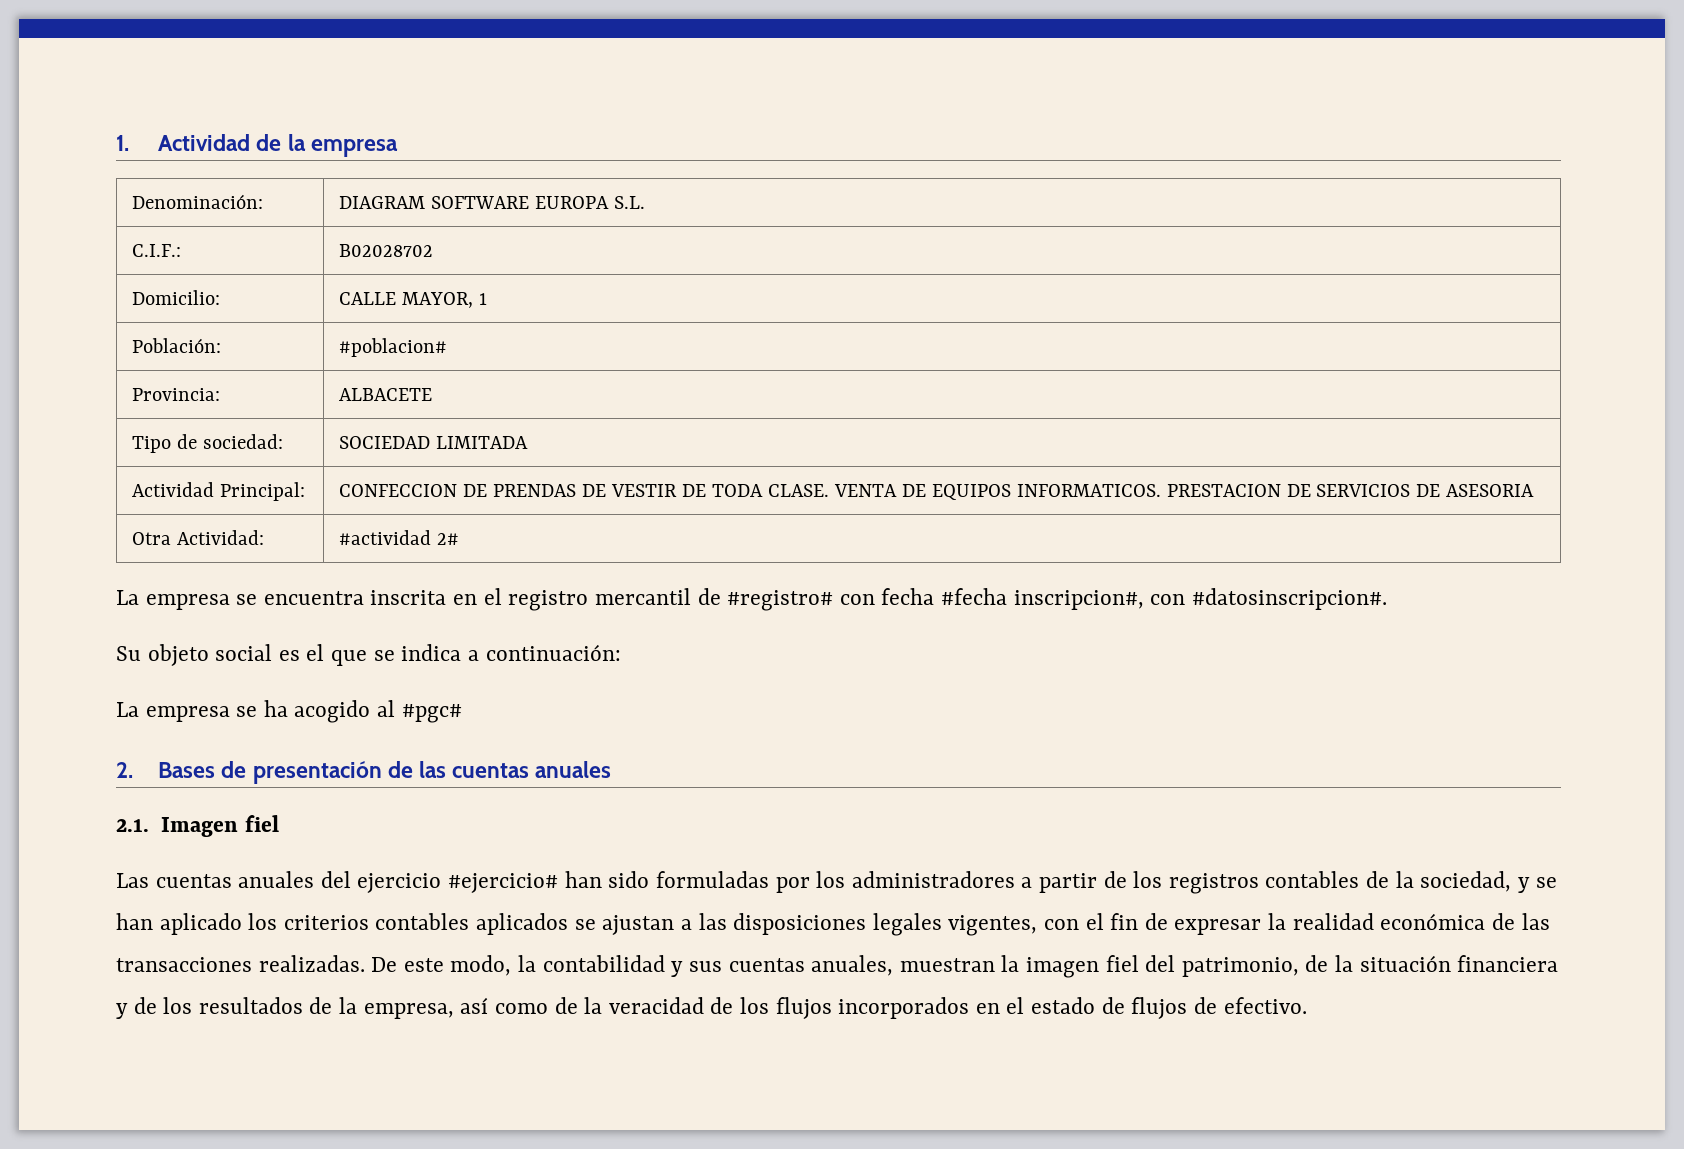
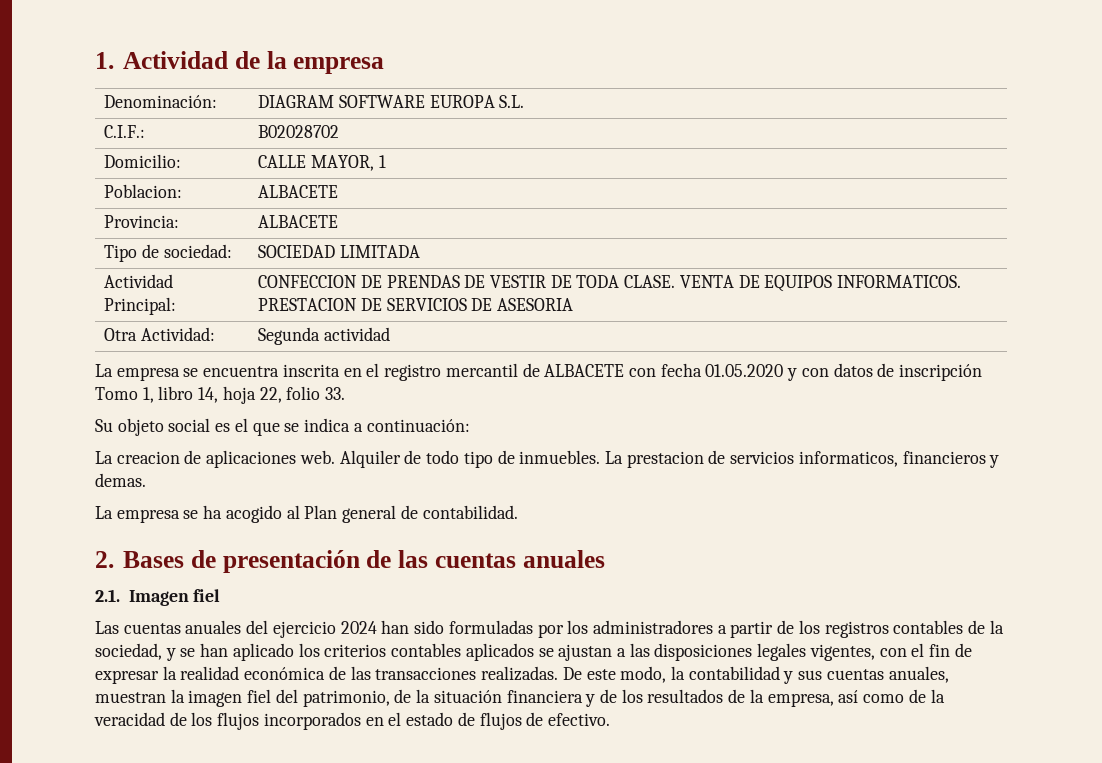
- Población: | #poblacion#
+ Poblacion: | ALBACETE
- Otra Actividad: | #actividad 2#
+ Otra Actividad: | Segunda actividad
- La empresa se encuentra inscrita en el registro mercantil de #registro# con fecha #fecha inscripcion#, con #datosinscripcion#.
+ La empresa se encuentra inscrita en el registro mercantil de ALBACETE con fecha 01.05.2020 y con datos de inscripción Tomo 1, libro 14, hoja 22, folio 33.
+ La creacion de aplicaciones web. Alquiler de todo tipo de inmuebles. La prestacion de servicios informaticos, financieros y demas.
- La empresa se ha acogido al #pgc#
+ La empresa se ha acogido al Plan general de contabilidad.
- Las cuentas anuales del ejercicio #ejercicio# han sido formuladas por los administradores a partir de los registros contables de la sociedad, y se han aplicado los criterios contables aplicados se ajustan a las disposiciones legales vigentes, con el fin de expresar la realidad económica de las transacciones realizadas.
+ Las cuentas anuales del ejercicio 2024 han sido formuladas por los administradores a partir de los registros contables de la sociedad, y se han aplicado los criterios contables aplicados se ajustan a las disposiciones legales vigentes, con el fin de expresar la realidad económica de las transacciones realizadas.

